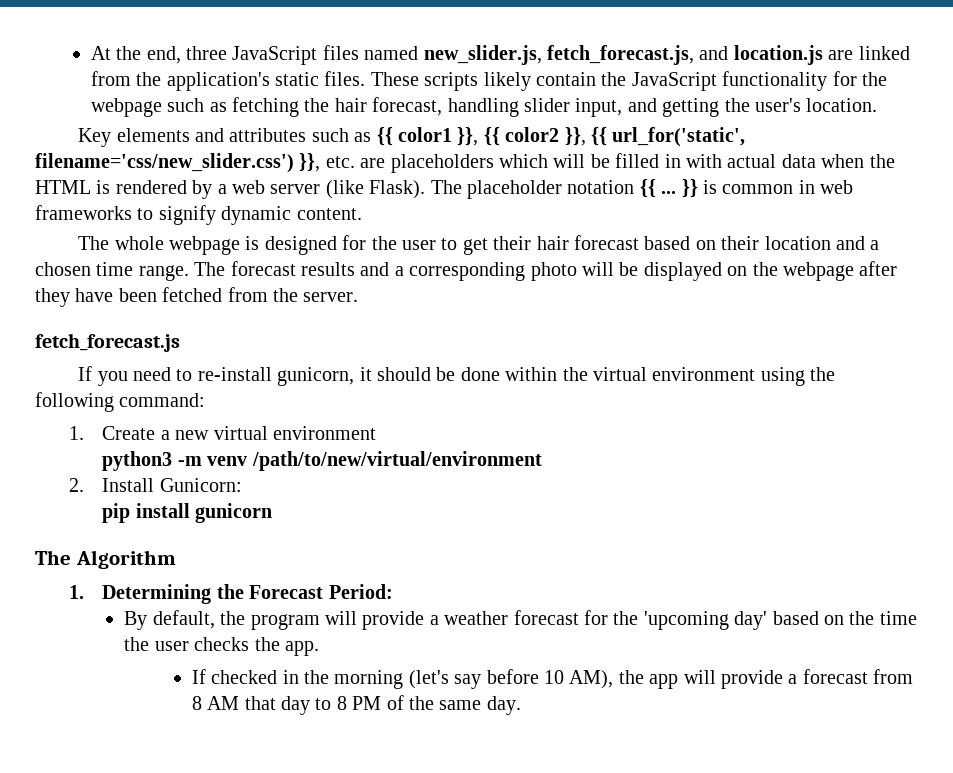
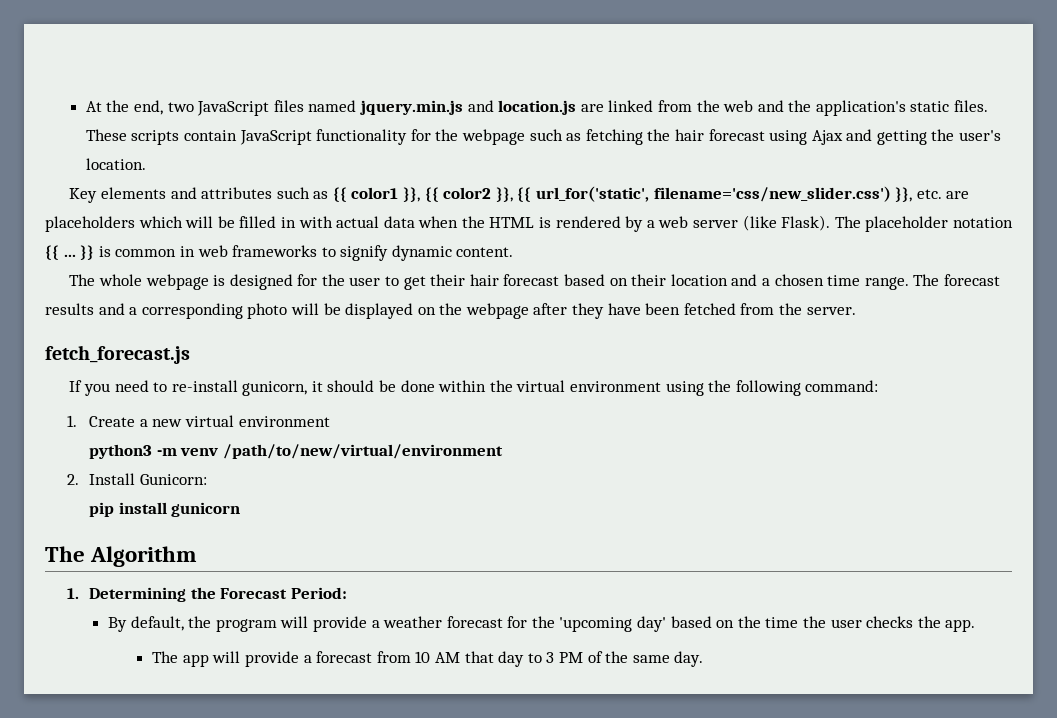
- At the end, three JavaScript files named new_slider.js, fetch_forecast.js, and location.js are linked from the application's static files.
+ At the end, two JavaScript files named jquery.min.js and location.js are linked from the web and the application's static files.
- These scripts likely contain the JavaScript functionality for the webpage such as fetching the hair forecast, handling slider input, and getting the user's location.
+ These scripts contain JavaScript functionality for the webpage such as fetching the hair forecast using Ajax and getting the user's location.
- If checked in the morning (let's say before 10 AM), the app will provide a forecast from 8 AM that day to 8 PM of the same day.
+ The app will provide a forecast from 10 AM that day to 3 PM of the same day.

